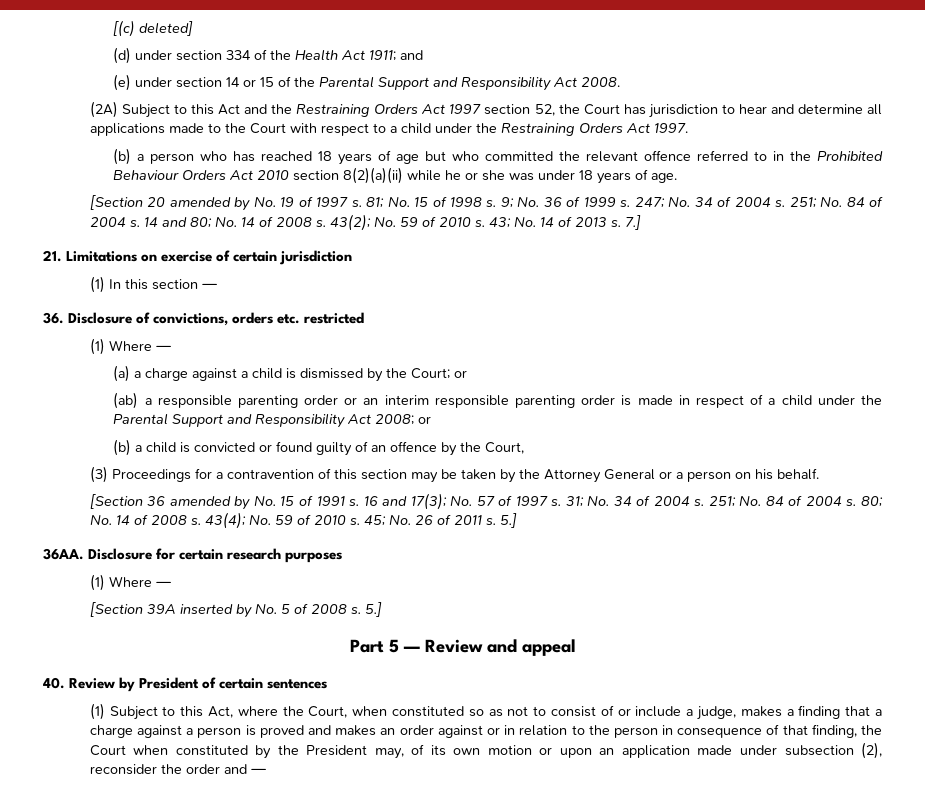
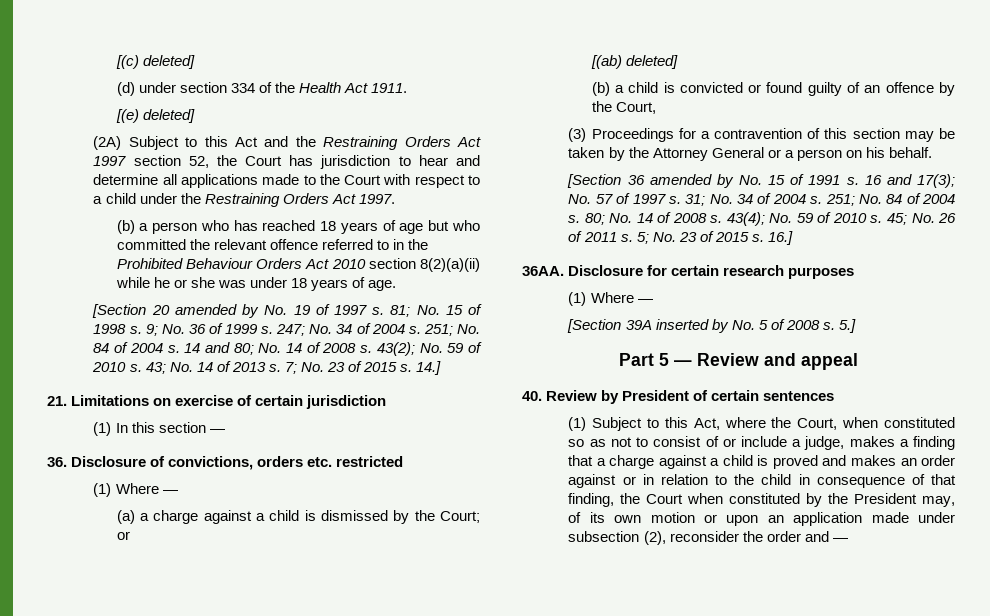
- (d) under section 334 of the Health Act 1911; and
- (e) under section 14 or 15 of the Parental Support and Responsibility Act 2008.
+ (d) under section 334 of the Health Act 1911.
+ [(e) deleted]
- 7.]
+ 7; No. 23 of 2015 s. 14.]
- (ab) a responsible parenting order or an interim responsible parenting order is made in respect of a child under the Parental Support and Responsibility Act 2008; or
+ [(ab) deleted]
- 45; No. 26 of 2011 s. 5.]
+ 45; No. 26 of 2011 s. 5; No. 23 of 2015 s. 16.]
- (1) Subject to this Act, where the Court, when constituted so as not to consist of or include a judge, makes a finding that a charge against a person is proved and makes an order against or in relation to the person in consequence of that finding, the Court when constituted by the President may, of its own motion or upon an application made under subsection (2), reconsider the order and —
+ (1) Subject to this Act, where the Court, when constituted so as not to consist of or include a judge, makes a finding that a charge against a child is proved and makes an order against or in relation to the child in consequence of that finding, the Court when constituted by the President may, of its own motion or upon an application made under subsection (2), reconsider the order and —

